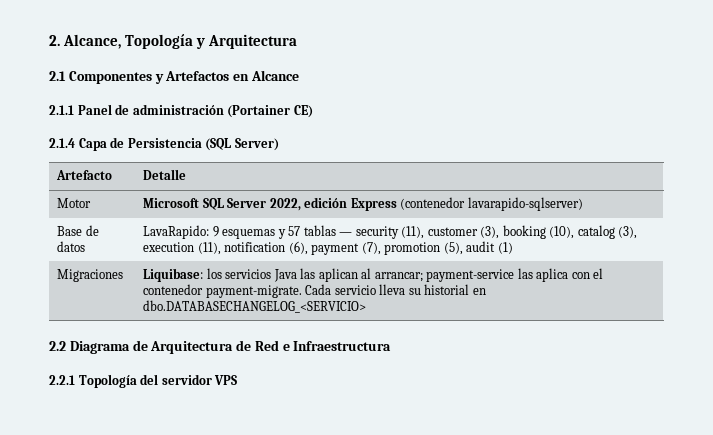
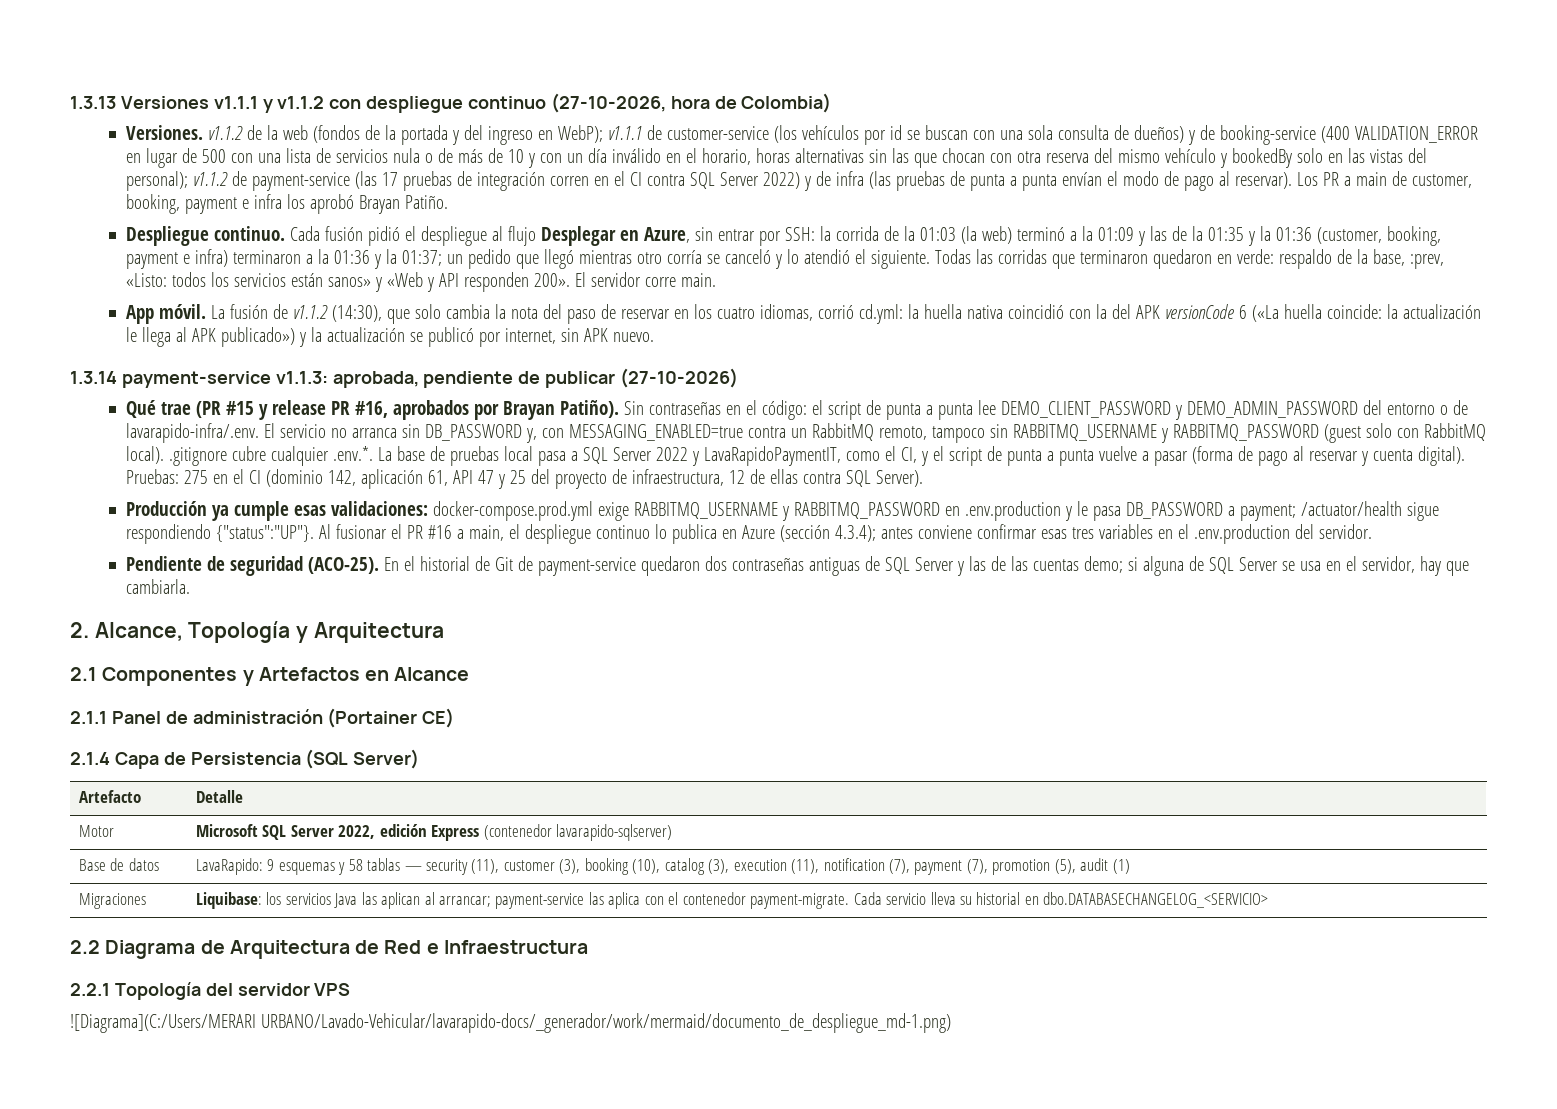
+ 1.3.13 Versiones v1.1.1 y v1.1.2 con despliegue continuo (27-10-2026, hora de Colombia)
+ Versiones. v1.1.2 de la web (fondos de la portada y del ingreso en WebP); v1.1.1 de customer-service (los vehículos por id se buscan con una sola consulta de dueños) y de booking-service (400 VALIDATION_ERROR en lugar de 500 con una lista de servicios nula o de más de 10 y con un día inválido en el horario, horas alternativas sin las que chocan con otra reserva del mismo vehículo y bookedBy solo en las vistas del personal); v1.1.2 de payment-service (las 17 pruebas de integración corren en el CI contra SQL Server 2022) y de infra (las pruebas de punta a punta envían el modo de pago al reservar). Los PR a main de customer, booking, payment e infra los aprobó Brayan Patiño.
+ Despliegue continuo. Cada fusión pidió el despliegue al flujo Desplegar en Azure, sin entrar por SSH: la corrida de la 01:03 (la web) terminó a la 01:09 y las de la 01:35 y la 01:36 (customer, booking, payment e infra) terminaron a la 01:36 y la 01:37; un pedido que llegó mientras otro corría se canceló y lo atendió el siguiente. Todas las corridas que terminaron quedaron en verde: respaldo de la base, :prev, «Listo: todos los servicios están sanos» y «Web y API responden 200». El servidor corre main.
+ App móvil. La fusión de v1.1.2 (14:30), que solo cambia la nota del paso de reservar en los cuatro idiomas, corrió cd.yml: la huella nativa coincidió con la del APK versionCode 6 («La huella coincide: la actualización le llega al APK publicado») y la actualización se publicó por internet, sin APK nuevo.
+ 1.3.14 payment-service v1.1.3: aprobada, pendiente de publicar (27-10-2026)
+ Qué trae (PR #15 y release PR #16, aprobados por Brayan Patiño). Sin contraseñas en el código: el script de punta a punta lee DEMO_CLIENT_PASSWORD y DEMO_ADMIN_PASSWORD del entorno o de lavarapido-infra/.env. El servicio no arranca sin DB_PASSWORD y, con MESSAGING_ENABLED=true contra un RabbitMQ remoto, tampoco sin RABBITMQ_USERNAME y RABBITMQ_PASSWORD (guest solo con RabbitMQ local). .gitignore cubre cualquier .env.*. La base de pruebas local pasa a SQL Server 2022 y LavaRapidoPaymentIT, como el CI, y el script de punta a punta vuelve a pasar (forma de pago al reservar y cuenta digital). Pruebas: 275 en el CI (dominio 142, aplicación 61, API 47 y 25 del proyecto de infraestructura, 12 de ellas contra SQL Server).
+ Producción ya cumple esas validaciones: docker-compose.prod.yml exige RABBITMQ_USERNAME y RABBITMQ_PASSWORD en .env.production y le pasa DB_PASSWORD a payment; /actuator/health sigue respondiendo {"status":"UP"}. Al fusionar el PR #16 a main, el despliegue continuo lo publica en Azure (sección 4.3.4); antes conviene confirmar esas tres variables en el .env.production del servidor.
+ Pendiente de seguridad (ACO-25). En el historial de Git de payment-service quedaron dos contraseñas antiguas de SQL Server y las de las cuentas demo; si alguna de SQL Server se usa en el servidor, hay que cambiarla.
- Base de datos | LavaRapido: 9 esquemas y 57 tablas — security (11), customer (3), booking (10), catalog (3), execution (11), notification (6), payment (7), promotion (5), audit (1)
+ Base de datos | LavaRapido: 9 esquemas y 58 tablas — security (11), customer (3), booking (10), catalog (3), execution (11), notification (7), payment (7), promotion (5), audit (1)
+ ![Diagrama](C:/Users/MERARI URBANO/Lavado-Vehicular/lavarapido-docs/_generador/work/mermaid/documento_de_despliegue_md-1.png)

